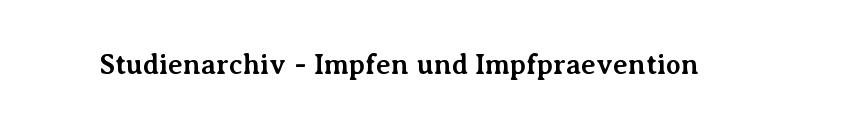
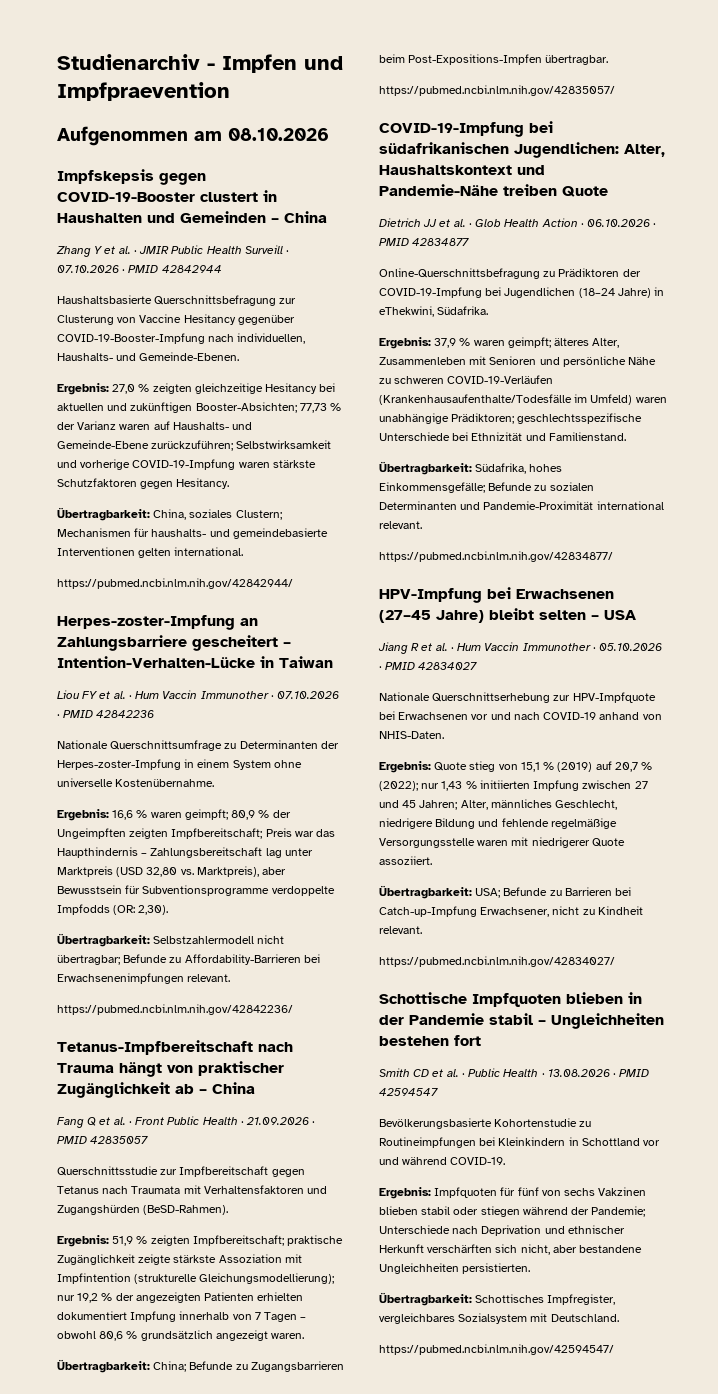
+ Aufgenommen am 08.10.2026
+ Impfskepsis gegen COVID-19-Booster clustert in Haushalten und Gemeinden – China
+ Zhang Y et al. · JMIR Public Health Surveill · 07.10.2026 · PMID 42842944
+ Haushaltsbasierte Querschnittsbefragung zur Clusterung von Vaccine Hesitancy gegenüber COVID-19-Booster-Impfung nach individuellen, Haushalts- und Gemeinde-Ebenen.
+ Ergebnis: 27,0 % zeigten gleichzeitige Hesitancy bei aktuellen und zukünftigen Booster-Absichten; 77,73 % der Varianz waren auf Haushalts- und Gemeinde-Ebene zurückzuführen; Selbstwirksamkeit und vorherige COVID-19-Impfung waren stärkste Schutzfaktoren gegen Hesitancy.
+ Übertragbarkeit: China, soziales Clustern; Mechanismen für haushalts- und gemeindebasierte Interventionen gelten international.
+ https://pubmed.ncbi.nlm.nih.gov/42842944/
+ Herpes-zoster-Impfung an Zahlungsbarriere gescheitert – Intention-Verhalten-Lücke in Taiwan
+ Liou FY et al. · Hum Vaccin Immunother · 07.10.2026 · PMID 42842236
+ Nationale Querschnittsumfrage zu Determinanten der Herpes-zoster-Impfung in einem System ohne universelle Kostenübernahme.
+ Ergebnis: 16,6 % waren geimpft; 80,9 % der Ungeimpften zeigten Impfbereitschaft; Preis war das Haupthindernis – Zahlungsbereitschaft lag unter Marktpreis (USD 32,80 vs. Marktpreis), aber Bewusstsein für Subventionsprogramme verdoppelte Impfodds (OR: 2,30).
+ Übertragbarkeit: Selbstzahlermodell nicht übertragbar; Befunde zu Affordability-Barrieren bei Erwachsenenimpfungen relevant.
+ https://pubmed.ncbi.nlm.nih.gov/42842236/
+ Tetanus-Impfbereitschaft nach Trauma hängt von praktischer Zugänglichkeit ab – China
+ Fang Q et al. · Front Public Health · 21.09.2026 · PMID 42835057
+ Querschnittsstudie zur Impfbereitschaft gegen Tetanus nach Traumata mit Verhaltensfaktoren und Zugangshürden (BeSD-Rahmen).
+ Ergebnis: 51,9 % zeigten Impfbereitschaft; praktische Zugänglichkeit zeigte stärkste Assoziation mit Impfintention (strukturelle Gleichungsmodellierung); nur 19,2 % der angezeigten Patienten erhielten dokumentiert Impfung innerhalb von 7 Tagen – obwohl 80,6 % grundsätzlich angezeigt waren.
+ Übertragbarkeit: China; Befunde zu Zugangsbarrieren beim Post-Expositions-Impfen übertragbar.
+ https://pubmed.ncbi.nlm.nih.gov/42835057/
+ COVID-19-Impfung bei südafrikanischen Jugendlichen: Alter, Haushaltskontext und Pandemie-Nähe treiben Quote
+ Dietrich JJ et al. · Glob Health Action · 06.10.2026 · PMID 42834877
+ Online-Querschnittsbefragung zu Prädiktoren der COVID-19-Impfung bei Jugendlichen (18–24 Jahre) in eThekwini, Südafrika.
+ Ergebnis: 37,9 % waren geimpft; älteres Alter, Zusammenleben mit Senioren und persönliche Nähe zu schweren COVID-19-Verläufen (Krankenhausaufenthalte/Todesfälle im Umfeld) waren unabhängige Prädiktoren; geschlechtsspezifische Unterschiede bei Ethnizität und Familienstand.
+ Übertragbarkeit: Südafrika, hohes Einkommensgefälle; Befunde zu sozialen Determinanten und Pandemie-Proximität international relevant.
+ https://pubmed.ncbi.nlm.nih.gov/42834877/
+ HPV-Impfung bei Erwachsenen (27–45 Jahre) bleibt selten – USA
+ Jiang R et al. · Hum Vaccin Immunother · 05.10.2026 · PMID 42834027
+ Nationale Querschnittserhebung zur HPV-Impfquote bei Erwachsenen vor und nach COVID-19 anhand von NHIS-Daten.
+ Ergebnis: Quote stieg von 15,1 % (2019) auf 20,7 % (2022); nur 1,43 % initiierten Impfung zwischen 27 und 45 Jahren; Alter, männliches Geschlecht, niedrigere Bildung und fehlende regelmäßige Versorgungsstelle waren mit niedrigerer Quote assoziiert.
+ Übertragbarkeit: USA; Befunde zu Barrieren bei Catch-up-Impfung Erwachsener, nicht zu Kindheit relevant.
+ https://pubmed.ncbi.nlm.nih.gov/42834027/
+ Schottische Impfquoten blieben in der Pandemie stabil – Ungleichheiten bestehen fort
+ Smith CD et al. · Public Health · 13.08.2026 · PMID 42594547
+ Bevölkerungsbasierte Kohortenstudie zu Routineimpfungen bei Kleinkindern in Schottland vor und während COVID-19.
+ Ergebnis: Impfquoten für fünf von sechs Vakzinen blieben stabil oder stiegen während der Pandemie; Unterschiede nach Deprivation und ethnischer Herkunft verschärften sich nicht, aber bestandene Ungleichheiten persistierten.
+ Übertragbarkeit: Schottisches Impfregister, vergleichbares Sozialsystem mit Deutschland.
+ https://pubmed.ncbi.nlm.nih.gov/42594547/

